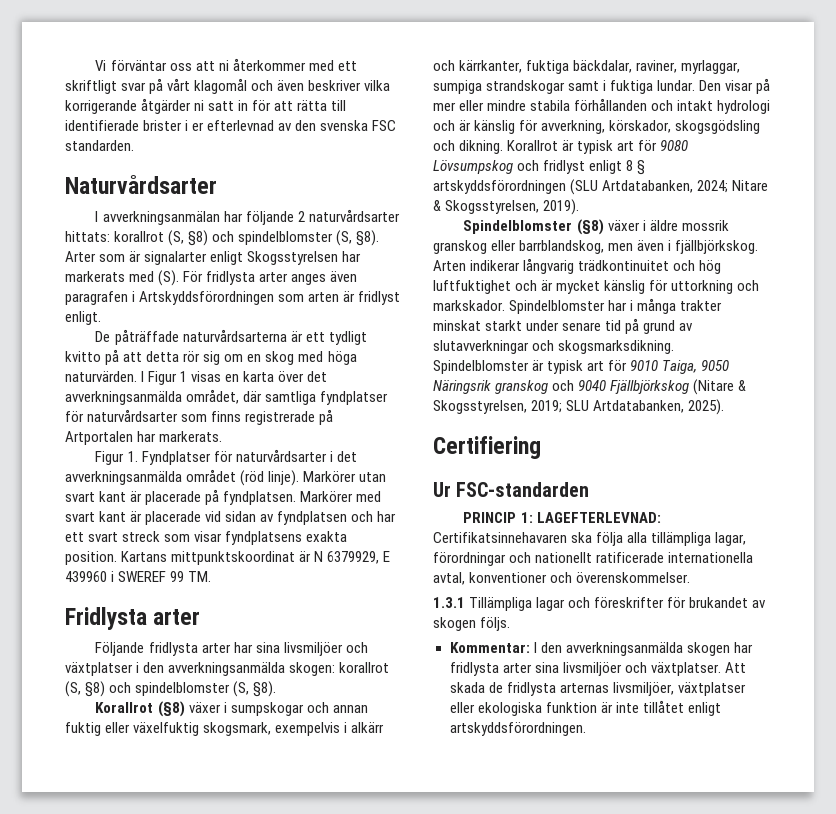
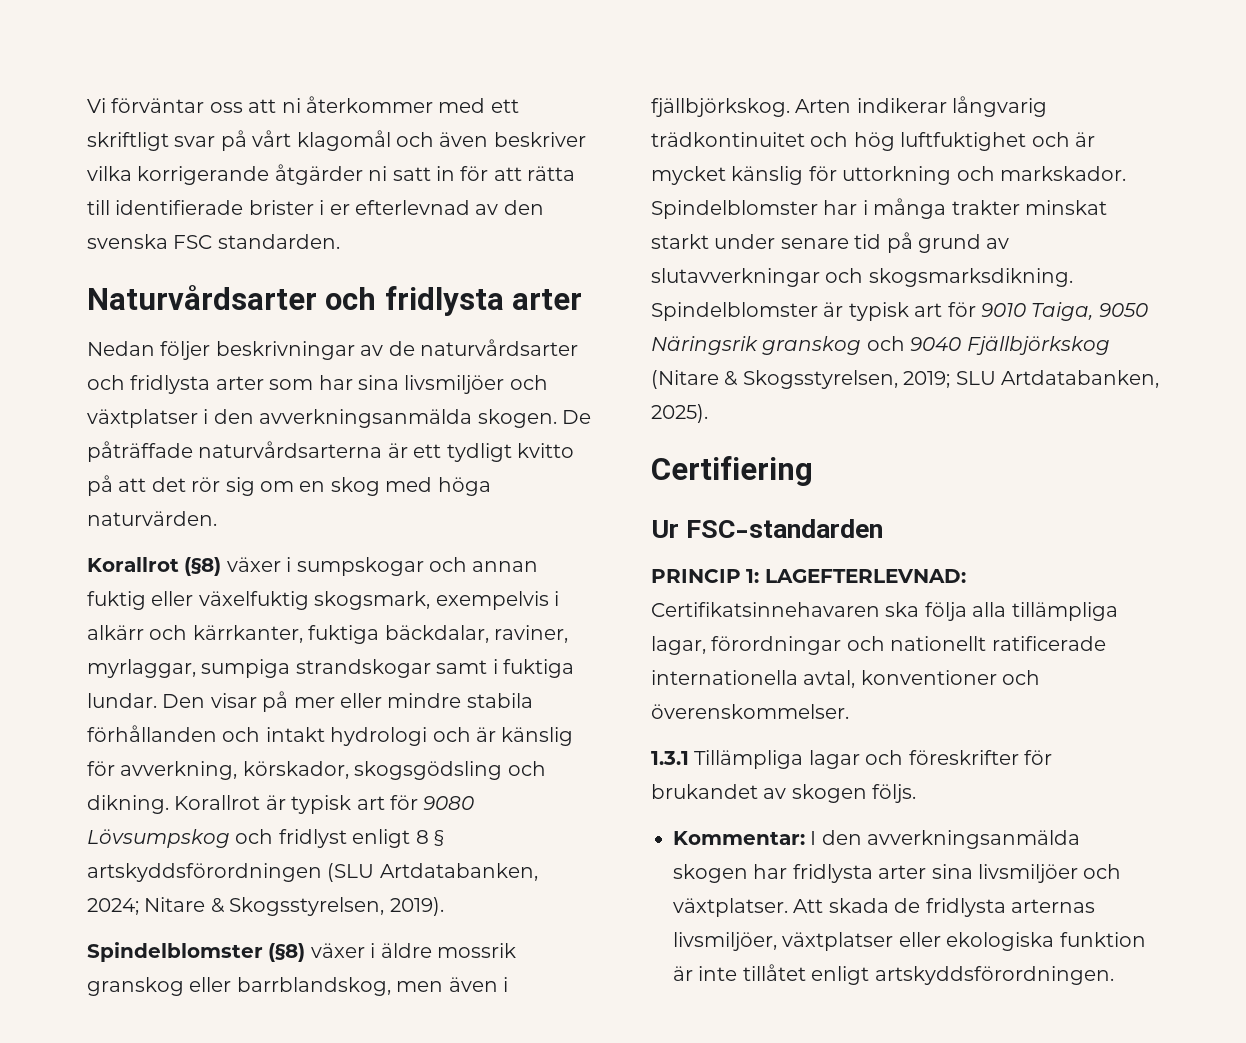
- Naturvårdsarter
- I avverkningsanmälan har följande 2 naturvårdsarter hittats: korallrot (S, §8) och spindelblomster (S, §8). Arter som är signalarter enligt Skogsstyrelsen har markerats med (S). För fridlysta arter anges även paragrafen i Artskyddsförordningen som arten är fridlyst enligt.
- De påträffade naturvårdsarterna är ett tydligt kvitto på att detta rör sig om en skog med höga naturvärden. I Figur 1 visas en karta över det avverkningsanmälda området, där samtliga fyndplatser för naturvårdsarter som finns registrerade på Artportalen har markerats.
- Figur 1. Fyndplatser för naturvårdsarter i det avverkningsanmälda området (röd linje). Markörer utan svart kant är placerade på fyndplatsen. Markörer med svart kant är placerade vid sidan av fyndplatsen och har ett svart streck som visar fyndplatsens exakta position. Kartans mittpunktskoordinat är N 6379929, E 439960 i SWEREF 99 TM.
- Fridlysta arter
- Följande fridlysta arter har sina livsmiljöer och växtplatser i den avverkningsanmälda skogen: korallrot (S, §8) och spindelblomster (S, §8).
+ Naturvårdsarter och fridlysta arter
+ Nedan följer beskrivningar av de naturvårdsarter och fridlysta arter som har sina livsmiljöer och växtplatser i den avverkningsanmälda skogen. De påträffade naturvårdsarterna är ett tydligt kvitto på att det rör sig om en skog med höga naturvärden.

